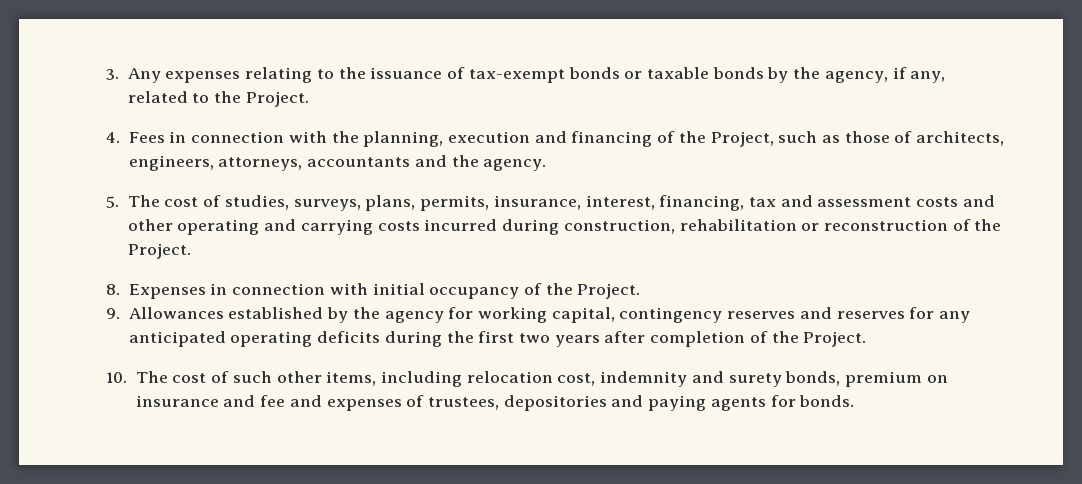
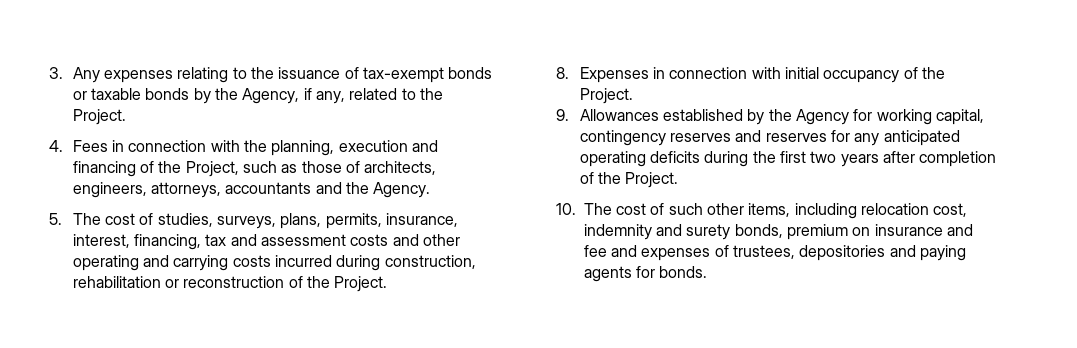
- 3. Any expenses relating to the issuance of tax-exempt bonds or taxable bonds by the agency, if any, related to the Project.
+ 3. Any expenses relating to the issuance of tax-exempt bonds or taxable bonds by the Agency, if any, related to the Project.
- 4. Fees in connection with the planning, execution and financing of the Project, such as those of architects, engineers, attorneys, accountants and the agency.
+ 4. Fees in connection with the planning, execution and financing of the Project, such as those of architects, engineers, attorneys, accountants and the Agency.
- 9. Allowances established by the agency for working capital, contingency reserves and reserves for any anticipated operating deficits during the first two years after completion of the Project.
+ 9. Allowances established by the Agency for working capital, contingency reserves and reserves for any anticipated operating deficits during the first two years after completion of the Project.

